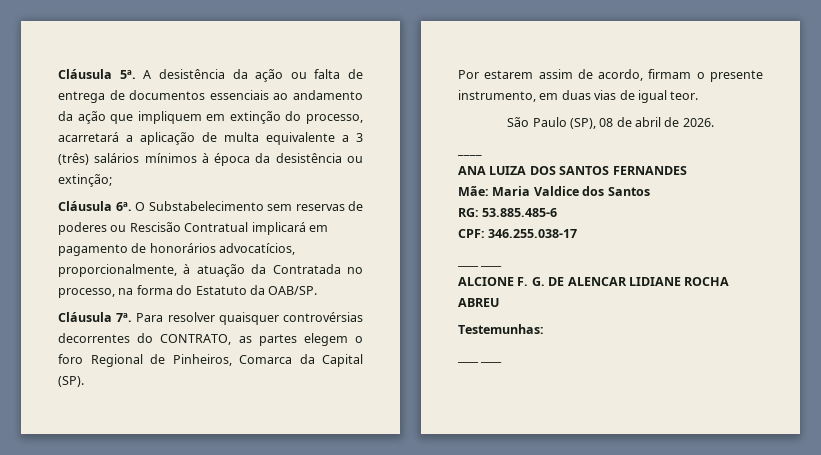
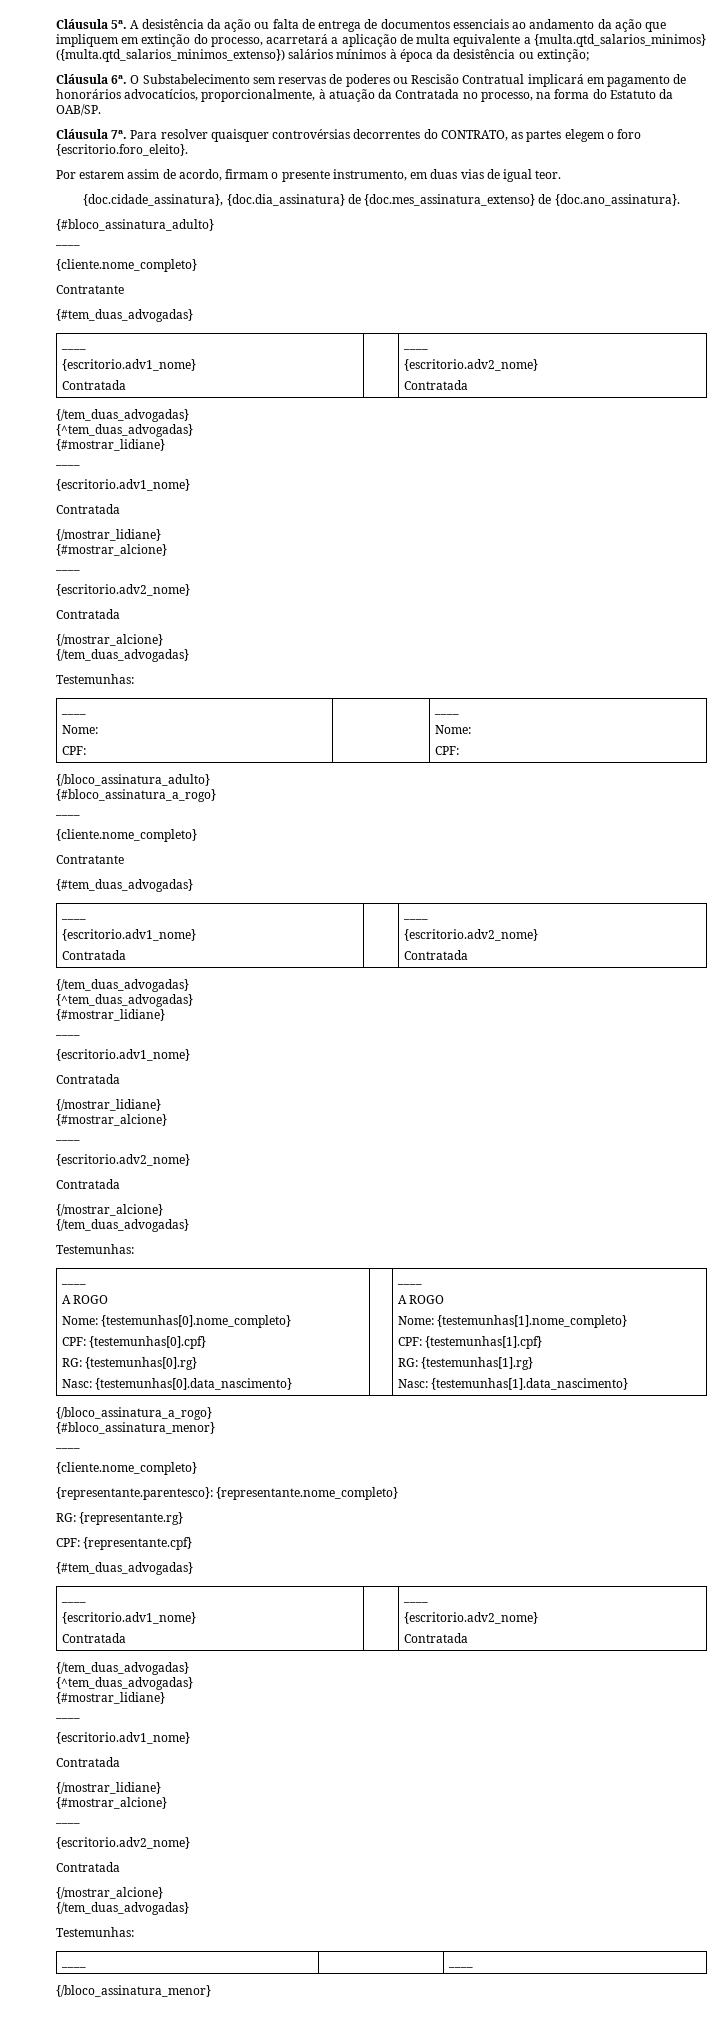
- A desistência da ação ou falta de entrega de documentos essenciais ao andamento da ação que impliquem em extinção do processo, acarretará a aplicação de multa equivalente a 3 (três) salários mínimos à época da desistência ou extinção;
+ A desistência da ação ou falta de entrega de documentos essenciais ao andamento da ação que impliquem em extinção do processo, acarretará a aplicação de multa equivalente a {multa.qtd_salarios_minimos} ({multa.qtd_salarios_minimos_extenso}) salários mínimos à época da desistência ou extinção;
- Para resolver quaisquer controvérsias decorrentes do CONTRATO, as partes elegem o foro Regional de Pinheiros, Comarca da Capital (SP).
+ Para resolver quaisquer controvérsias decorrentes do CONTRATO, as partes elegem o foro {escritorio.foro_eleito}.
- São Paulo (SP), 08 de abril de 2026.
+ {doc.cidade_assinatura}, {doc.dia_assinatura} de {doc.mes_assinatura_extenso} de {doc.ano_assinatura}.
+ {#bloco_assinatura_adulto}
  ____
- ANA LUIZA DOS SANTOS FERNANDES
- Mãe: Maria Valdice dos Santos
- RG: 53.885.485-6
- CPF: 346.255.038-17
- ____ ____
- ALCIONE F. G. DE ALENCAR LIDIANE ROCHA ABREU
+ {cliente.nome_completo}
+ Contratante
+ {#tem_duas_advogadas}
+ ____
+ {escritorio.adv1_nome}
+ Contratada | | ____
+ {escritorio.adv2_nome}
+ Contratada
+ {/tem_duas_advogadas}
+ {^tem_duas_advogadas}
+ {#mostrar_lidiane}
+ ____
+ {escritorio.adv1_nome}
+ Contratada
+ {/mostrar_lidiane}
+ {#mostrar_alcione}
+ ____
+ {escritorio.adv2_nome}
+ Contratada
+ {/mostrar_alcione}
+ {/tem_duas_advogadas}
  Testemunhas:
- ____ ____
+ ____
+ Nome:
+ CPF: | | ____
+ Nome:
+ CPF:
+ {/bloco_assinatura_adulto}
+ {#bloco_assinatura_a_rogo}
+ ____
+ {cliente.nome_completo}
+ Contratante
+ {#tem_duas_advogadas}
+ ____
+ {escritorio.adv1_nome}
+ Contratada | | ____
+ {escritorio.adv2_nome}
+ Contratada
+ {/tem_duas_advogadas}
+ {^tem_duas_advogadas}
+ {#mostrar_lidiane}
+ ____
+ {escritorio.adv1_nome}
+ Contratada
+ {/mostrar_lidiane}
+ {#mostrar_alcione}
+ ____
+ {escritorio.adv2_nome}
+ Contratada
+ {/mostrar_alcione}
+ {/tem_duas_advogadas}
+ Testemunhas:
+ ____
+ A ROGO
+ Nome: {testemunhas[0].nome_completo}
+ CPF: {testemunhas[0].cpf}
+ RG: {testemunhas[0].rg}
+ Nasc: {testemunhas[0].data_nascimento} | | ____
+ A ROGO
+ Nome: {testemunhas[1].nome_completo}
+ CPF: {testemunhas[1].cpf}
+ RG: {testemunhas[1].rg}
+ Nasc: {testemunhas[1].data_nascimento}
+ {/bloco_assinatura_a_rogo}
+ {#bloco_assinatura_menor}
+ ____
+ {cliente.nome_completo}
+ {representante.parentesco}: {representante.nome_completo}
+ RG: {representante.rg}
+ CPF: {representante.cpf}
+ {#tem_duas_advogadas}
+ ____
+ {escritorio.adv1_nome}
+ Contratada | | ____
+ {escritorio.adv2_nome}
+ Contratada
+ {/tem_duas_advogadas}
+ {^tem_duas_advogadas}
+ {#mostrar_lidiane}
+ ____
+ {escritorio.adv1_nome}
+ Contratada
+ {/mostrar_lidiane}
+ {#mostrar_alcione}
+ ____
+ {escritorio.adv2_nome}
+ Contratada
+ {/mostrar_alcione}
+ {/tem_duas_advogadas}
+ Testemunhas:
+ ____ | | ____
+ {/bloco_assinatura_menor}

